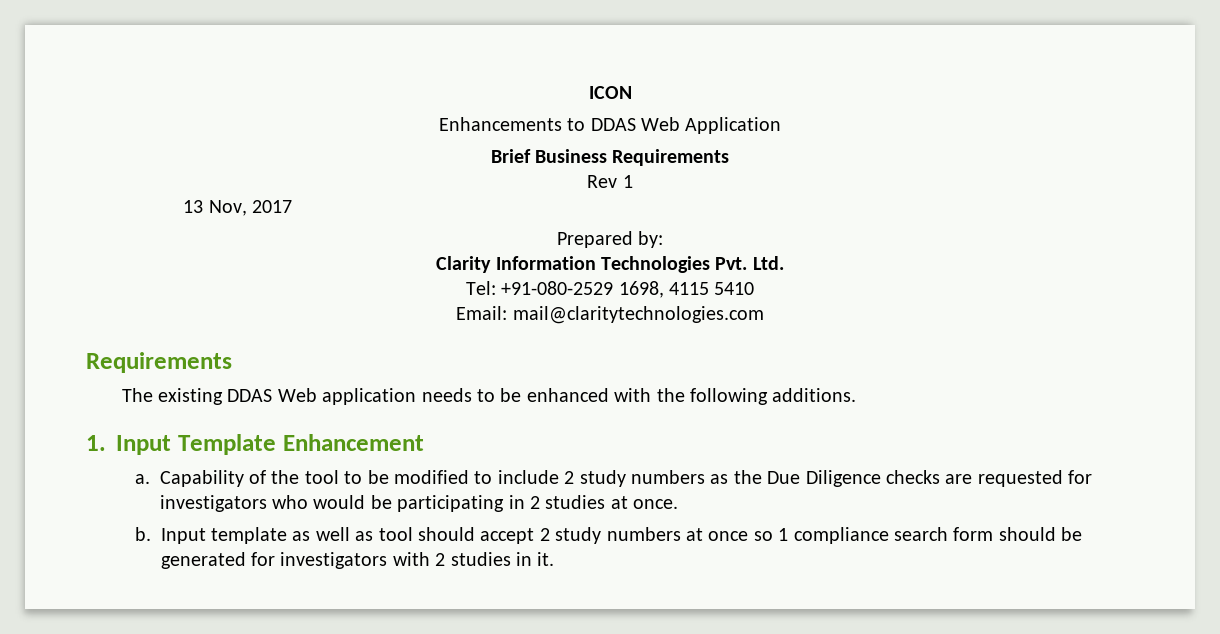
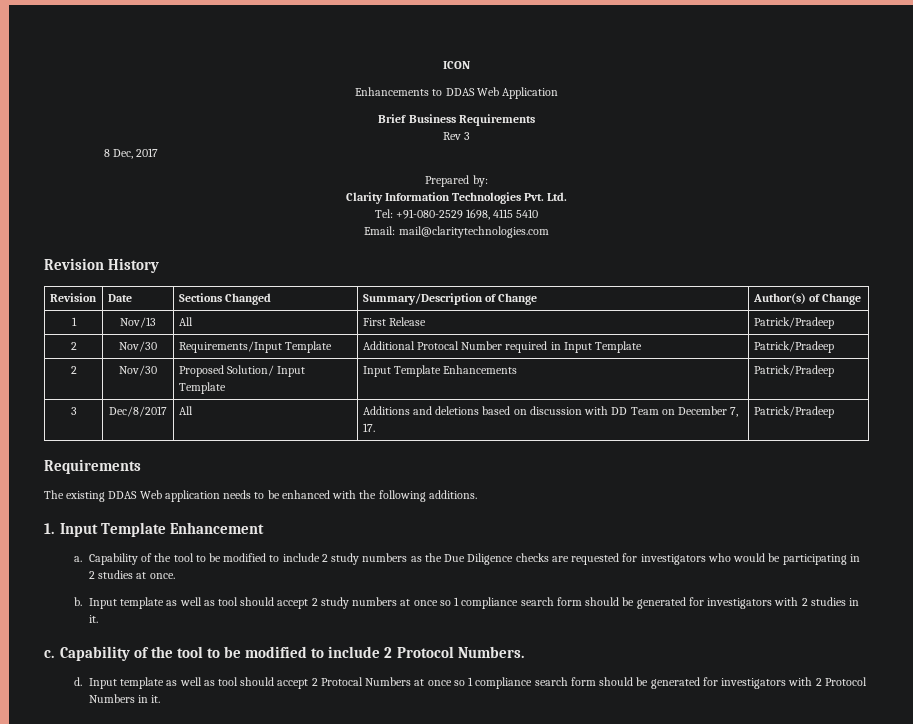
- Rev 1
- 13 Nov, 2017
+ Rev 3
+ 8 Dec, 2017
+ Revision History
+ Revision | Date | Sections Changed | Summary/Description of Change | Author(s) of Change
+ 1 | Nov/13 | All | First Release | Patrick/Pradeep
+ 2 | Nov/30 | Requirements/Input Template | Additional Protocal Number required in Input Template | Patrick/Pradeep
+ 2 | Nov/30 | Proposed Solution/ Input Template | Input Template Enhancements | Patrick/Pradeep
+ 3 | Dec/8/2017 | All | Additions and deletions based on discussion with DD Team on December 7, 17. | Patrick/Pradeep
+ c. Capability of the tool to be modified to include 2 Protocol Numbers.
+ d. Input template as well as tool should accept 2 Protocal Numbers at once so 1 compliance search form should be generated for investigators with 2 Protocol Numbers in it.

